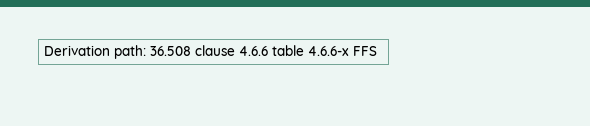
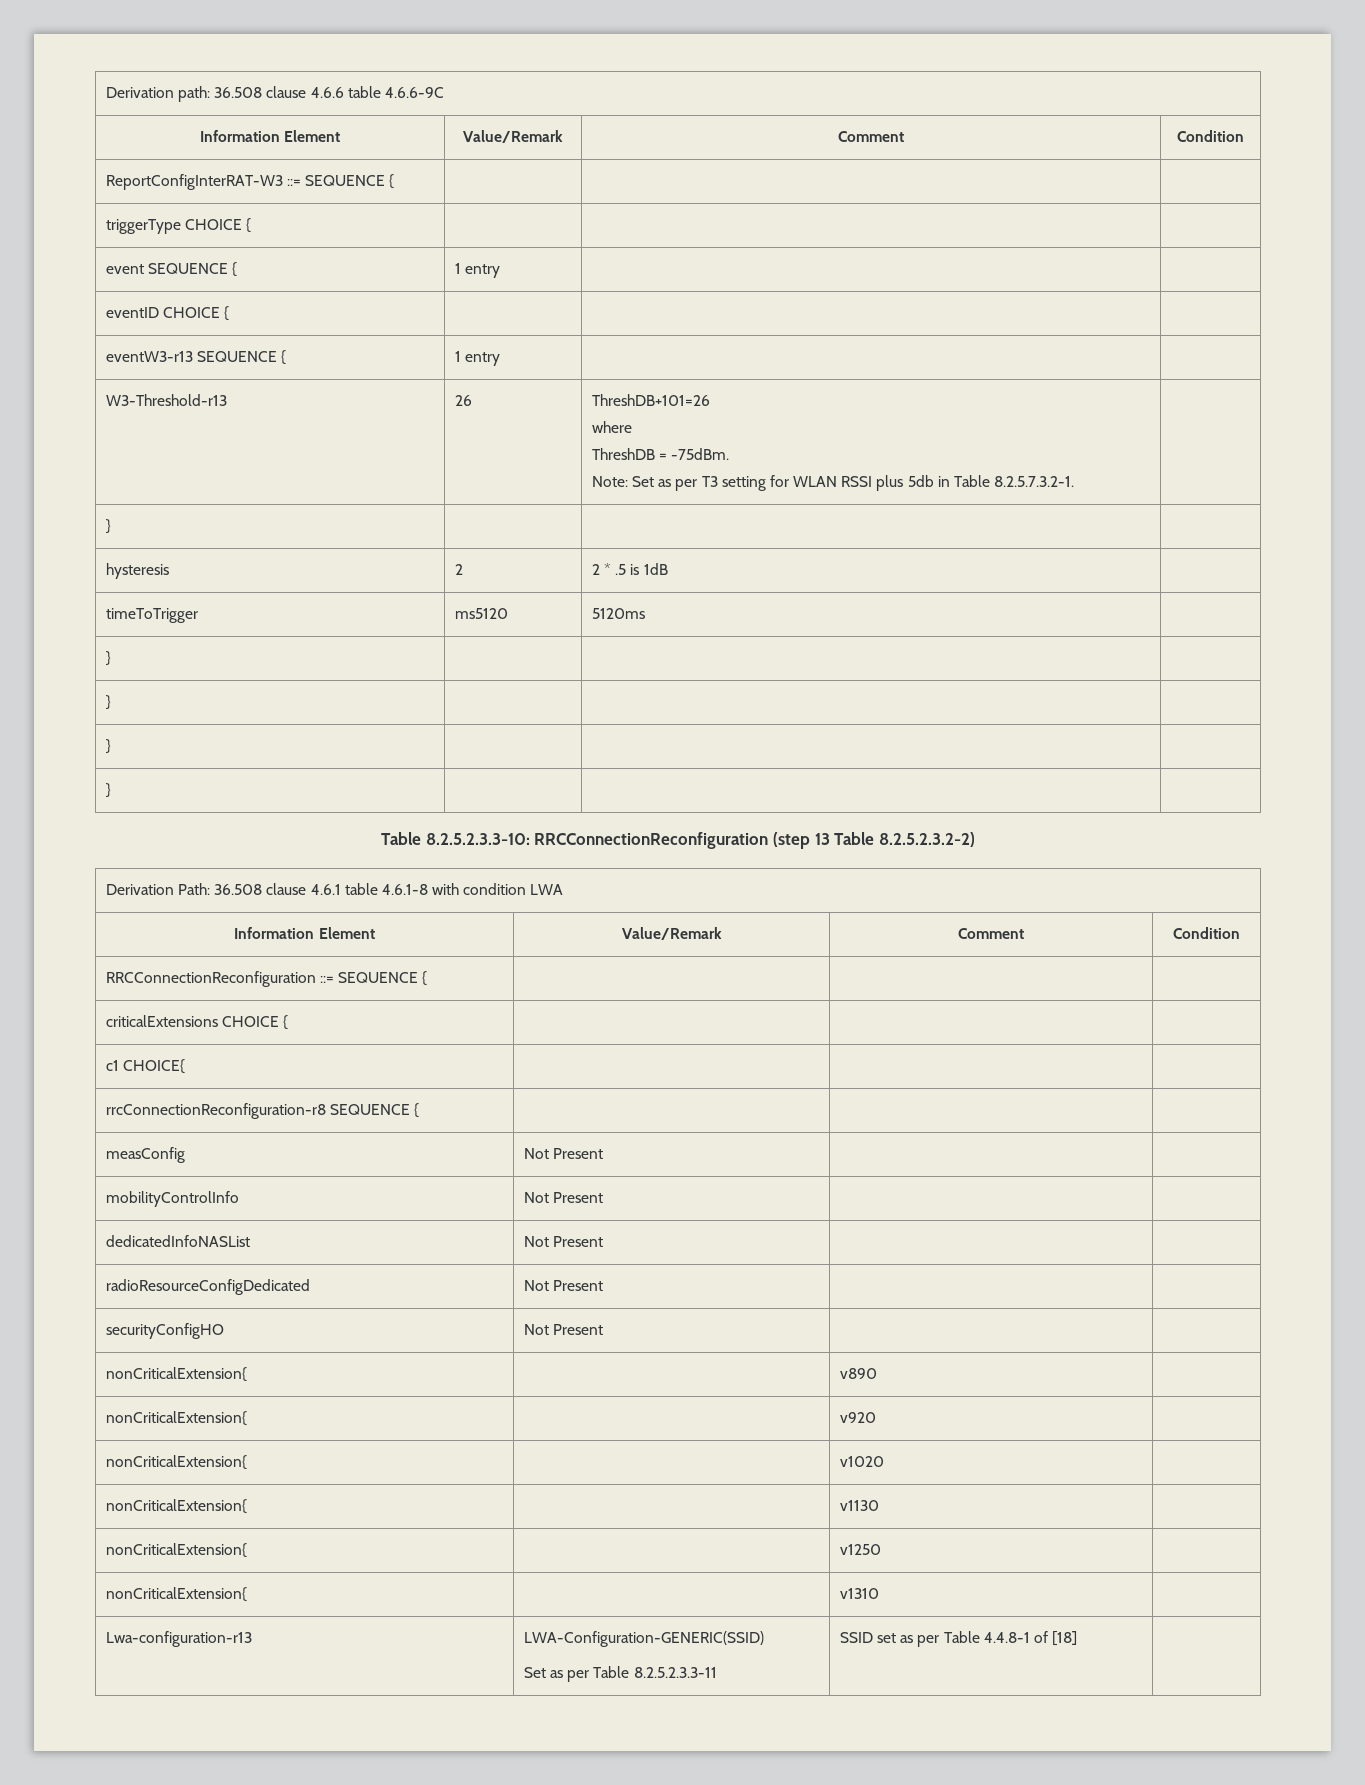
- Derivation path: 36.508 clause 4.6.6 table 4.6.6-x FFS
+ Derivation path: 36.508 clause 4.6.6 table 4.6.6-9C
+ Information Element | Value/Remark | Comment | Condition
+ ReportConfigInterRAT-W3 ::= SEQUENCE { | | |
+ triggerType CHOICE { | | |
+ event SEQUENCE { | 1 entry | |
+ eventID CHOICE { | | |
+ eventW3-r13 SEQUENCE { | 1 entry | |
+ W3-Threshold-r13 | 26 | ThreshDB+101=26
+ where
+ ThreshDB = -75dBm.
+ Note: Set as per T3 setting for WLAN RSSI plus 5db in Table 8.2.5.7.3.2-1. |
+ } | | |
+ hysteresis | 2 | 2 * .5 is 1dB |
+ timeToTrigger | ms5120 | 5120ms |
+ } | | |
+ } | | |
+ } | | |
+ } | | |
+ Table 8.2.5.2.3.3-10: RRCConnectionReconfiguration (step 13 Table 8.2.5.2.3.2-2)
+ Derivation Path: 36.508 clause 4.6.1 table 4.6.1-8 with condition LWA
+ Information Element | Value/Remark | Comment | Condition
+ RRCConnectionReconfiguration ::= SEQUENCE { | | |
+ criticalExtensions CHOICE { | | |
+ c1 CHOICE{ | | |
+ rrcConnectionReconfiguration-r8 SEQUENCE { | | |
+ measConfig | Not Present | |
+ mobilityControlInfo | Not Present | |
+ dedicatedInfoNASList | Not Present | |
+ radioResourceConfigDedicated | Not Present | |
+ securityConfigHO | Not Present | |
+ nonCriticalExtension{ | | v890 |
+ nonCriticalExtension{ | | v920 |
+ nonCriticalExtension{ | | v1020 |
+ nonCriticalExtension{ | | v1130 |
+ nonCriticalExtension{ | | v1250 |
+ nonCriticalExtension{ | | v1310 |
+ Lwa-configuration-r13 | LWA-Configuration-GENERIC(SSID)
+ Set as per Table 8.2.5.2.3.3-11 | SSID set as per Table 4.4.8-1 of [18] |

